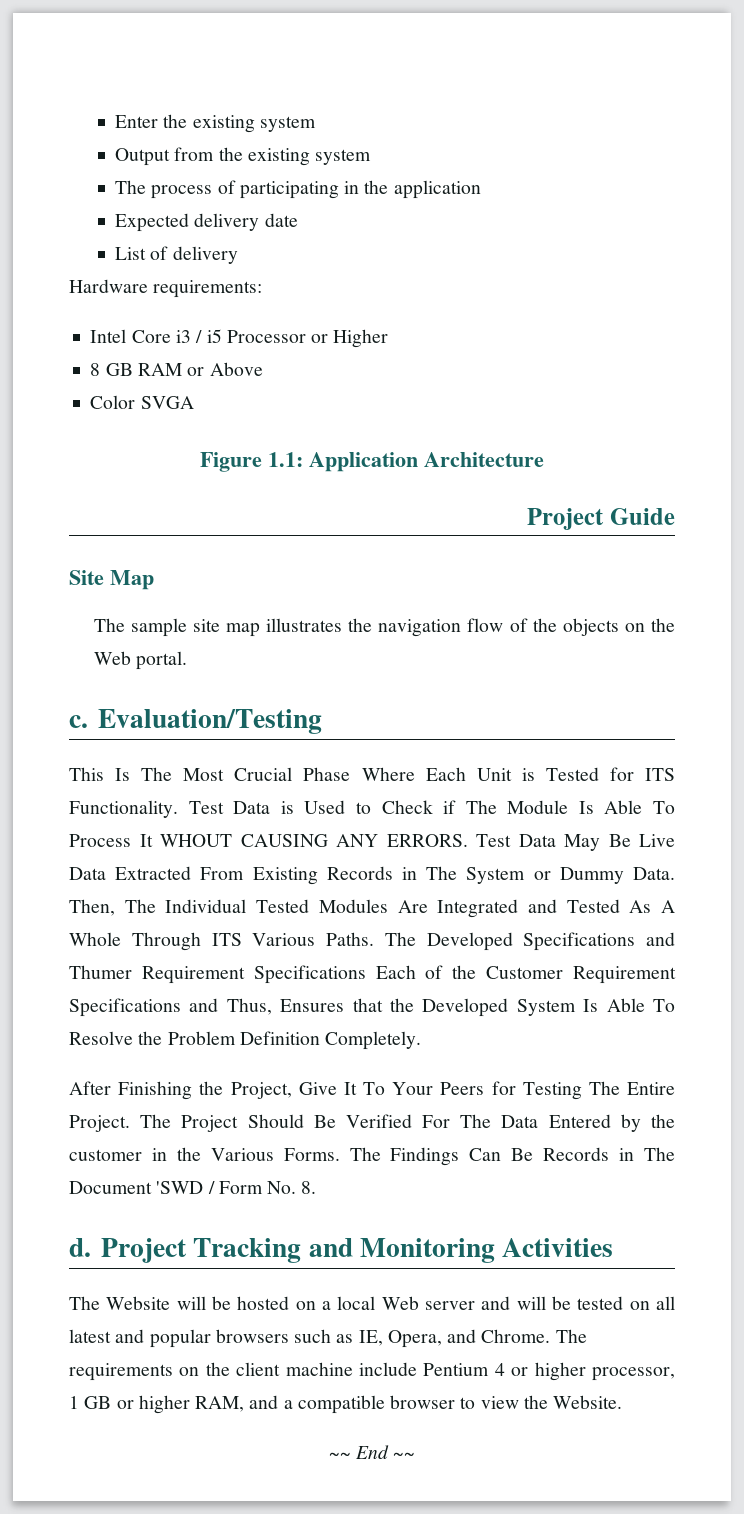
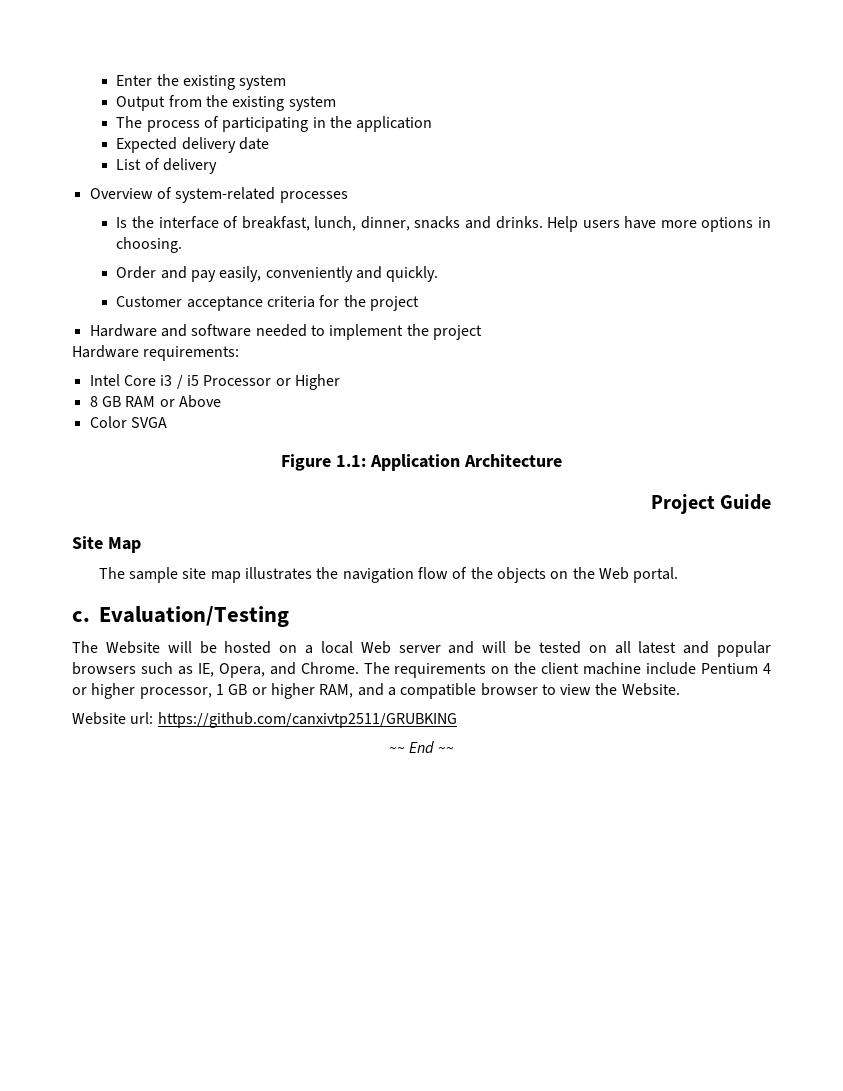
+ Overview of system-related processes
+ Is the interface of breakfast, lunch, dinner, snacks and drinks. Help users have more options in choosing.
+ Order and pay easily, conveniently and quickly.
+ Customer acceptance criteria for the project
+ Hardware and software needed to implement the project
- This Is The Most Crucial Phase Where Each Unit is Tested for ITS Functionality. Test Data is Used to Check if The Module Is Able To Process It WHOUT CAUSING ANY ERRORS. Test Data May Be Live Data Extracted From Existing Records in The System or Dummy Data. Then, The Individual Tested Modules Are Integrated and Tested As A Whole Through ITS Various Paths. The Developed Specifications and Thumer Requirement Specifications Each of the Customer Requirement Specifications and Thus, Ensures that the Developed System Is Able To Resolve the Problem Definition Completely.
- After Finishing the Project, Give It To Your Peers for Testing The Entire Project. The Project Should Be Verified For The Data Entered by the customer in the Various Forms. The Findings Can Be Records in The Document 'SWD / Form No. 8.
- d. Project Tracking and Monitoring Activities
+ Website url: https://github.com/canxivtp2511/GRUBKING

